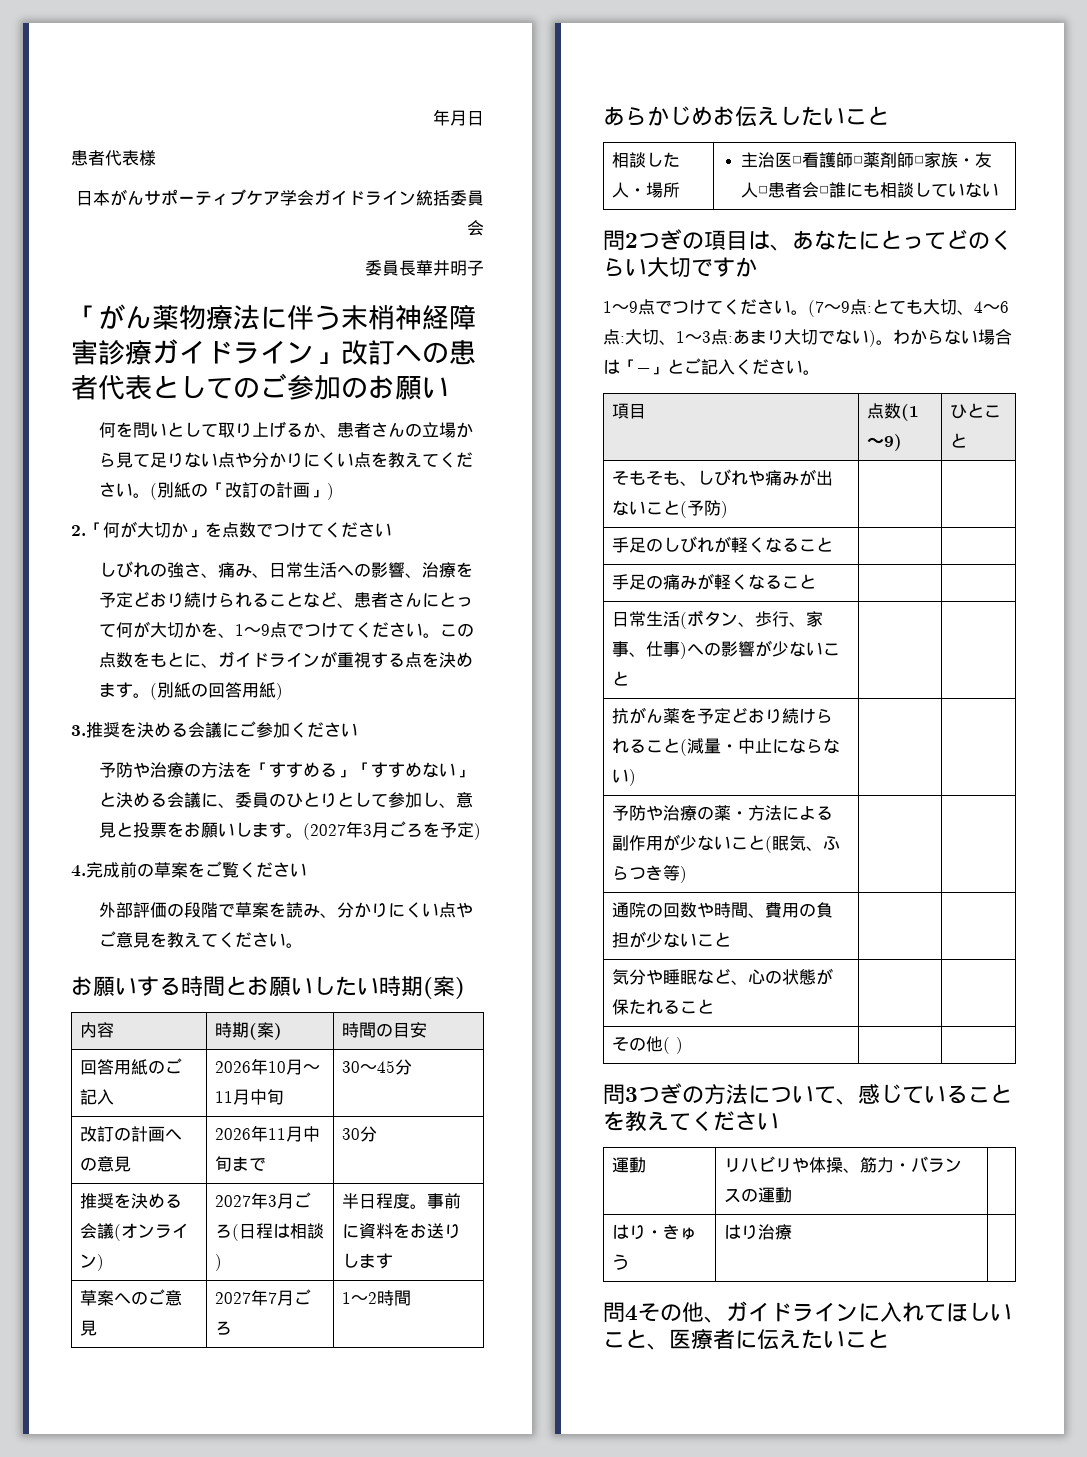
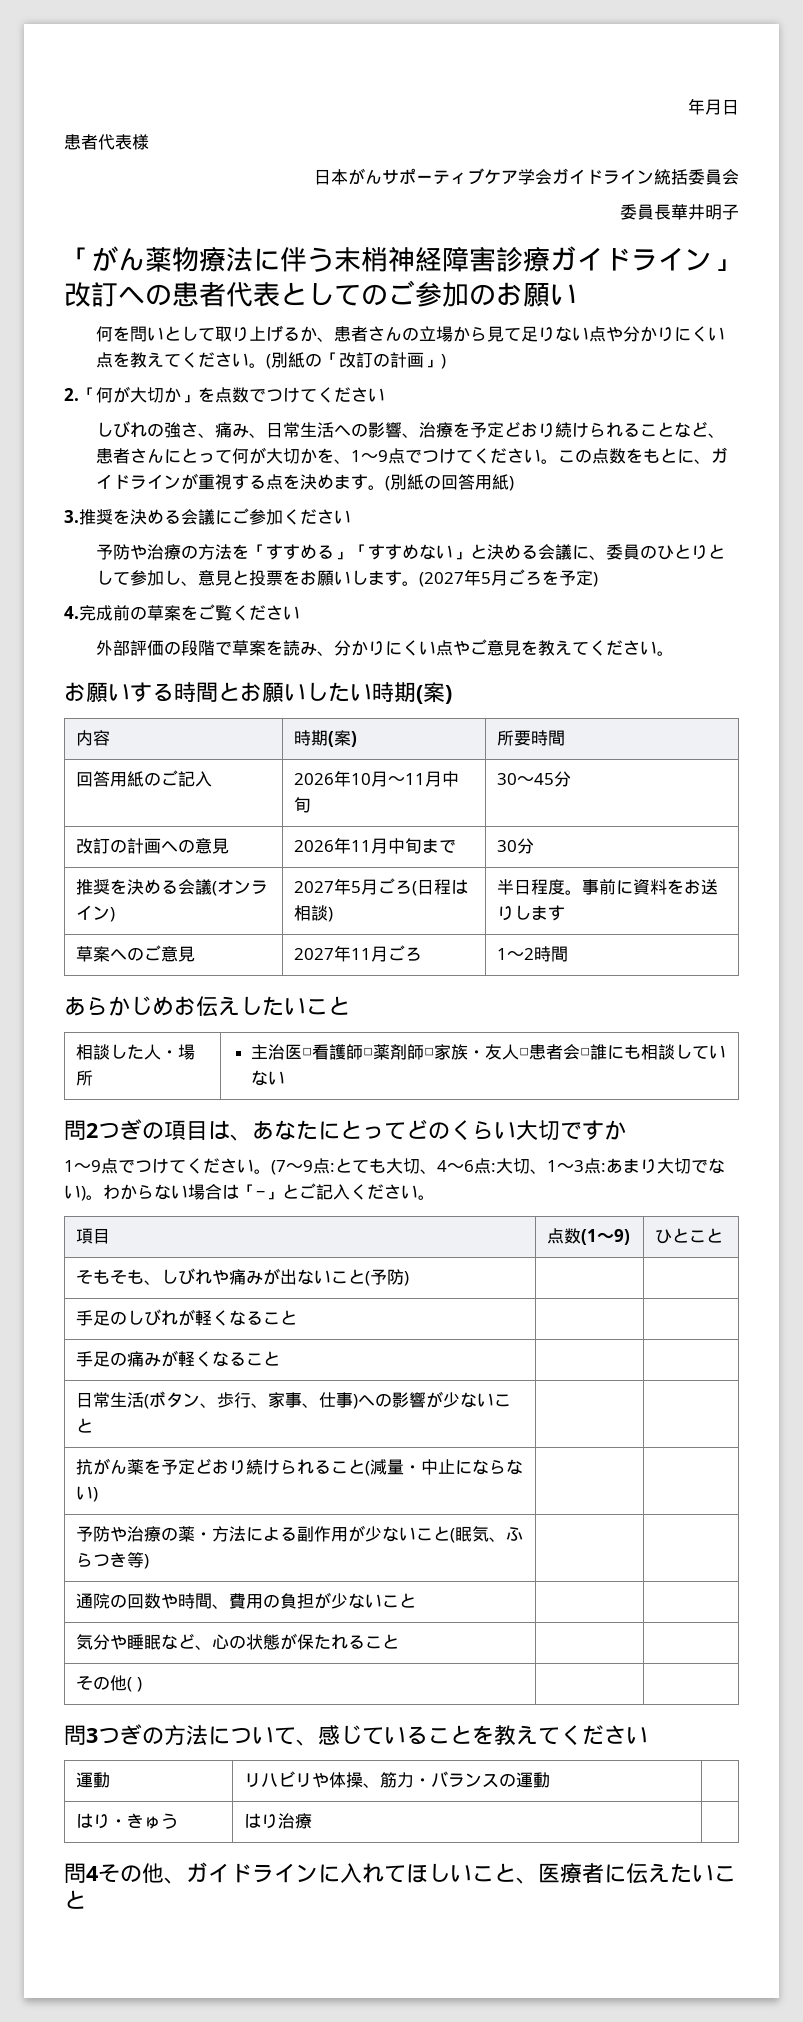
- (2027年3月ごろを予定)
+ (2027年5月ごろを予定)
- 内容 | 時期(案) | 時間の目安
+ 内容 | 時期(案) | 所要時間
- 推奨を決める会議(オンライン) | 2027年3月ごろ(日程は相談) | 半日程度。事前に資料をお送りします
+ 推奨を決める会議(オンライン) | 2027年5月ごろ(日程は相談) | 半日程度。事前に資料をお送りします
- 草案へのご意見 | 2027年7月ごろ | 1〜2時間
+ 草案へのご意見 | 2027年11月ごろ | 1〜2時間

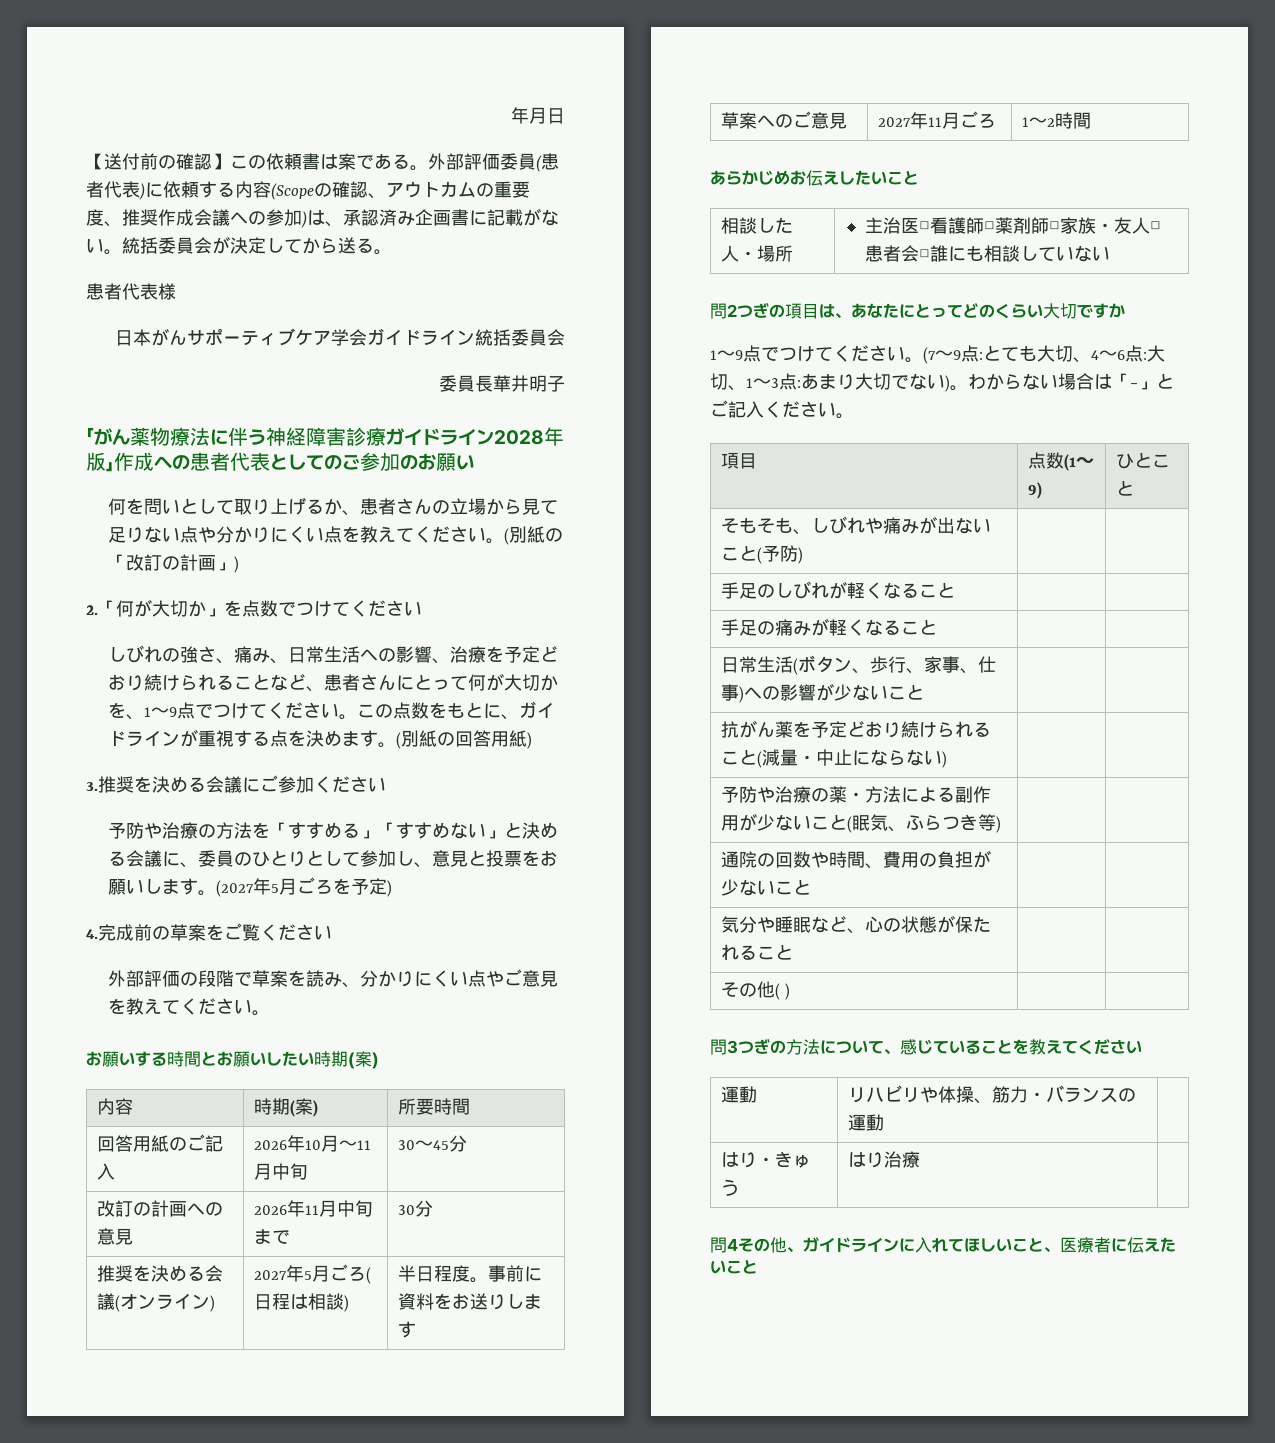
+ 【送付前の確認】この依頼書は案である。外部評価委員(患者代表)に依頼する内容(Scopeの確認、アウトカムの重要度、推奨作成会議への参加)は、承認済み企画書に記載がない。統括委員会が決定してから送る。
- 「がん薬物療法に伴う末梢神経障害診療ガイドライン」改訂への患者代表としてのご参加のお願い
+ 「がん薬物療法に伴う神経障害診療ガイドライン2028年版」作成への患者代表としてのご参加のお願い

